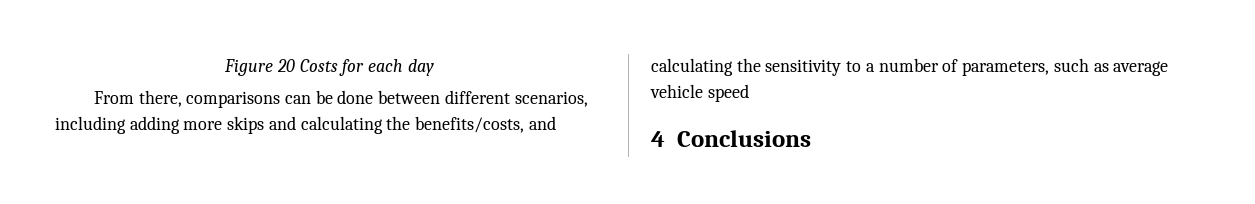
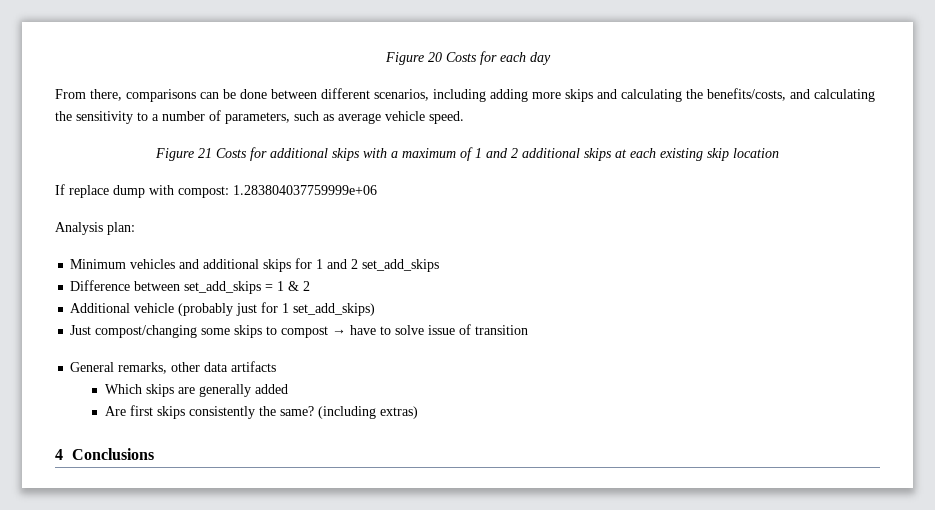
- From there, comparisons can be done between different scenarios, including adding more skips and calculating the benefits/costs, and calculating the sensitivity to a number of parameters, such as average vehicle speed
+ From there, comparisons can be done between different scenarios, including adding more skips and calculating the benefits/costs, and calculating the sensitivity to a number of parameters, such as average vehicle speed.
+ Figure 21 Costs for additional skips with a maximum of 1 and 2 additional skips at each existing skip location
+ If replace dump with compost: 1.283804037759999e+06
+ Analysis plan:
+ Minimum vehicles and additional skips for 1 and 2 set_add_skips
+ Difference between set_add_skips = 1 & 2
+ Additional vehicle (probably just for 1 set_add_skips)
+ Just compost/changing some skips to compost → have to solve issue of transition
+ General remarks, other data artifacts
+ Which skips are generally added
+ Are first skips consistently the same? (including extras)

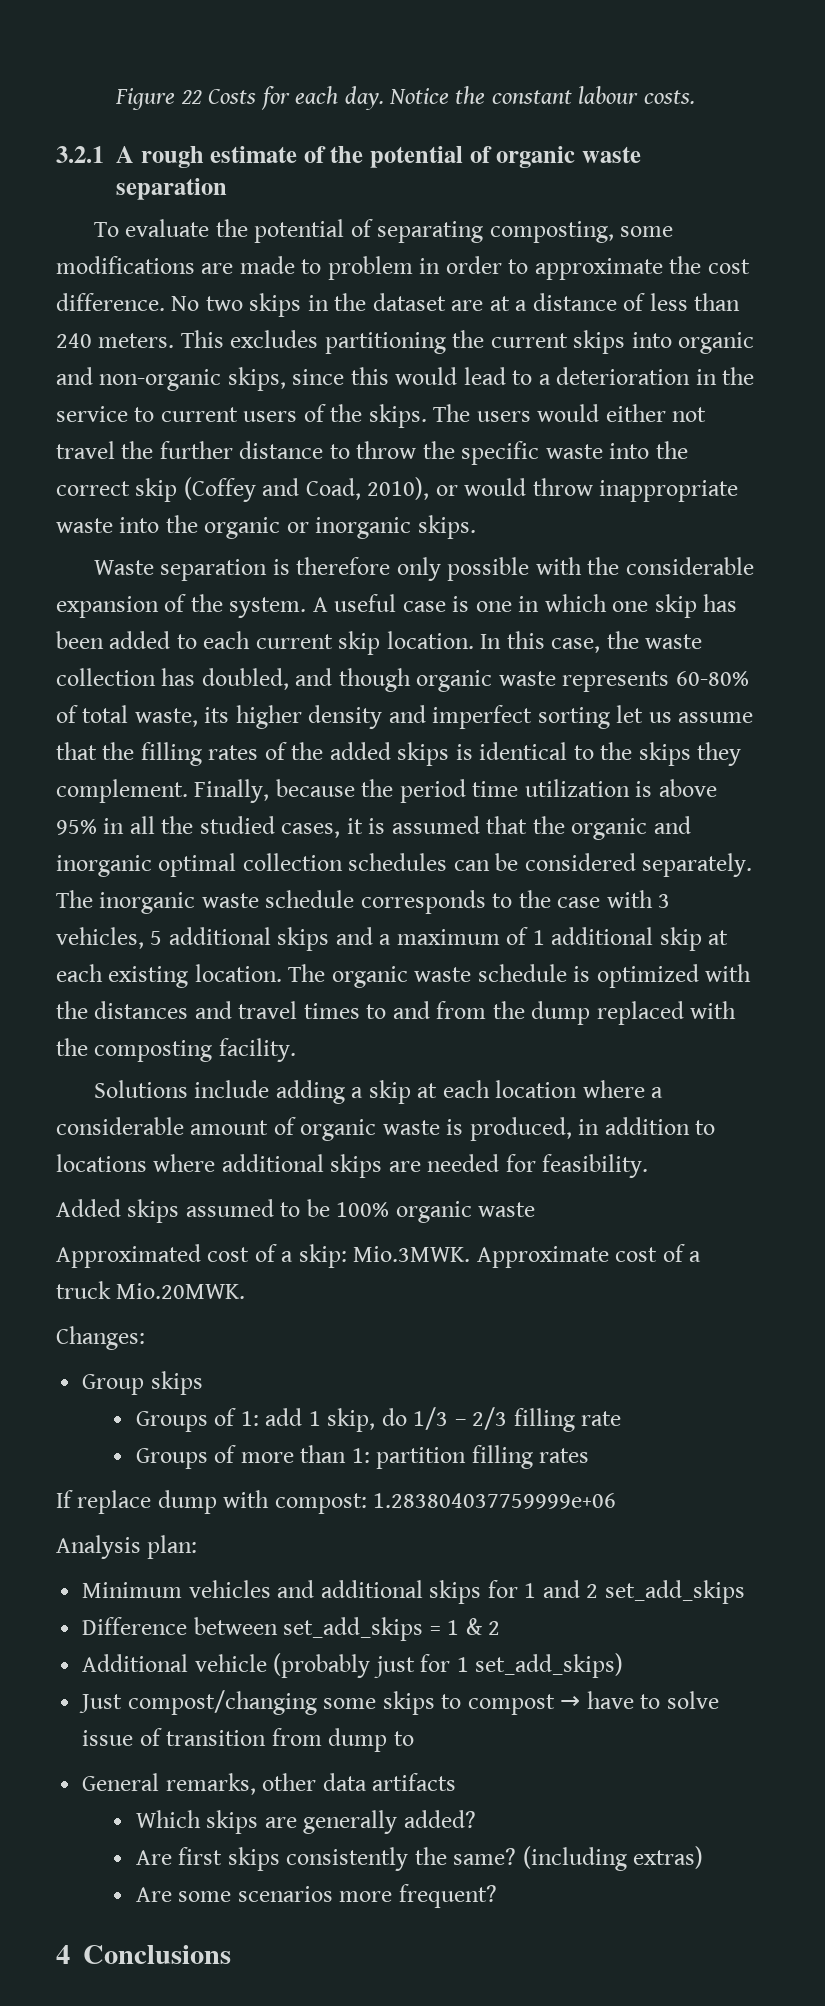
- Figure 20 Costs for each day
- From there, comparisons can be done between different scenarios, including adding more skips and calculating the benefits/costs, and calculating the sensitivity to a number of parameters, such as average vehicle speed.
- Figure 21 Costs for additional skips with a maximum of 1 and 2 additional skips at each existing skip location
+ Figure 22 Costs for each day. Notice the constant labour costs.
+ 3.2.1 A rough estimate of the potential of organic waste separation
+ To evaluate the potential of separating composting, some modifications are made to problem in order to approximate the cost difference. No two skips in the dataset are at a distance of less than 240 meters. This excludes partitioning the current skips into organic and non-organic skips, since this would lead to a deterioration in the service to current users of the skips. The users would either not travel the further distance to throw the specific waste into the correct skip (Coffey and Coad, 2010), or would throw inappropriate waste into the organic or inorganic skips.
+ Waste separation is therefore only possible with the considerable expansion of the system. A useful case is one in which one skip has been added to each current skip location. In this case, the waste collection has doubled, and though organic waste represents 60-80% of total waste, its higher density and imperfect sorting let us assume that the filling rates of the added skips is identical to the skips they complement. Finally, because the period time utilization is above 95% in all the studied cases, it is assumed that the organic and inorganic optimal collection schedules can be considered separately. The inorganic waste schedule corresponds to the case with 3 vehicles, 5 additional skips and a maximum of 1 additional skip at each existing location. The organic waste schedule is optimized with the distances and travel times to and from the dump replaced with the composting facility.
+ Solutions include adding a skip at each location where a considerable amount of organic waste is produced, in addition to locations where additional skips are needed for feasibility.
+ Added skips assumed to be 100% organic waste
+ Approximated cost of a skip: Mio.3MWK. Approximate cost of a truck Mio.20MWK.
+ Changes:
+ Group skips
+ Groups of 1: add 1 skip, do 1/3 – 2/3 filling rate
+ Groups of more than 1: partition filling rates
- Just compost/changing some skips to compost → have to solve issue of transition
+ Just compost/changing some skips to compost → have to solve issue of transition from dump to
- Which skips are generally added
+ Which skips are generally added?
+ Are some scenarios more frequent?

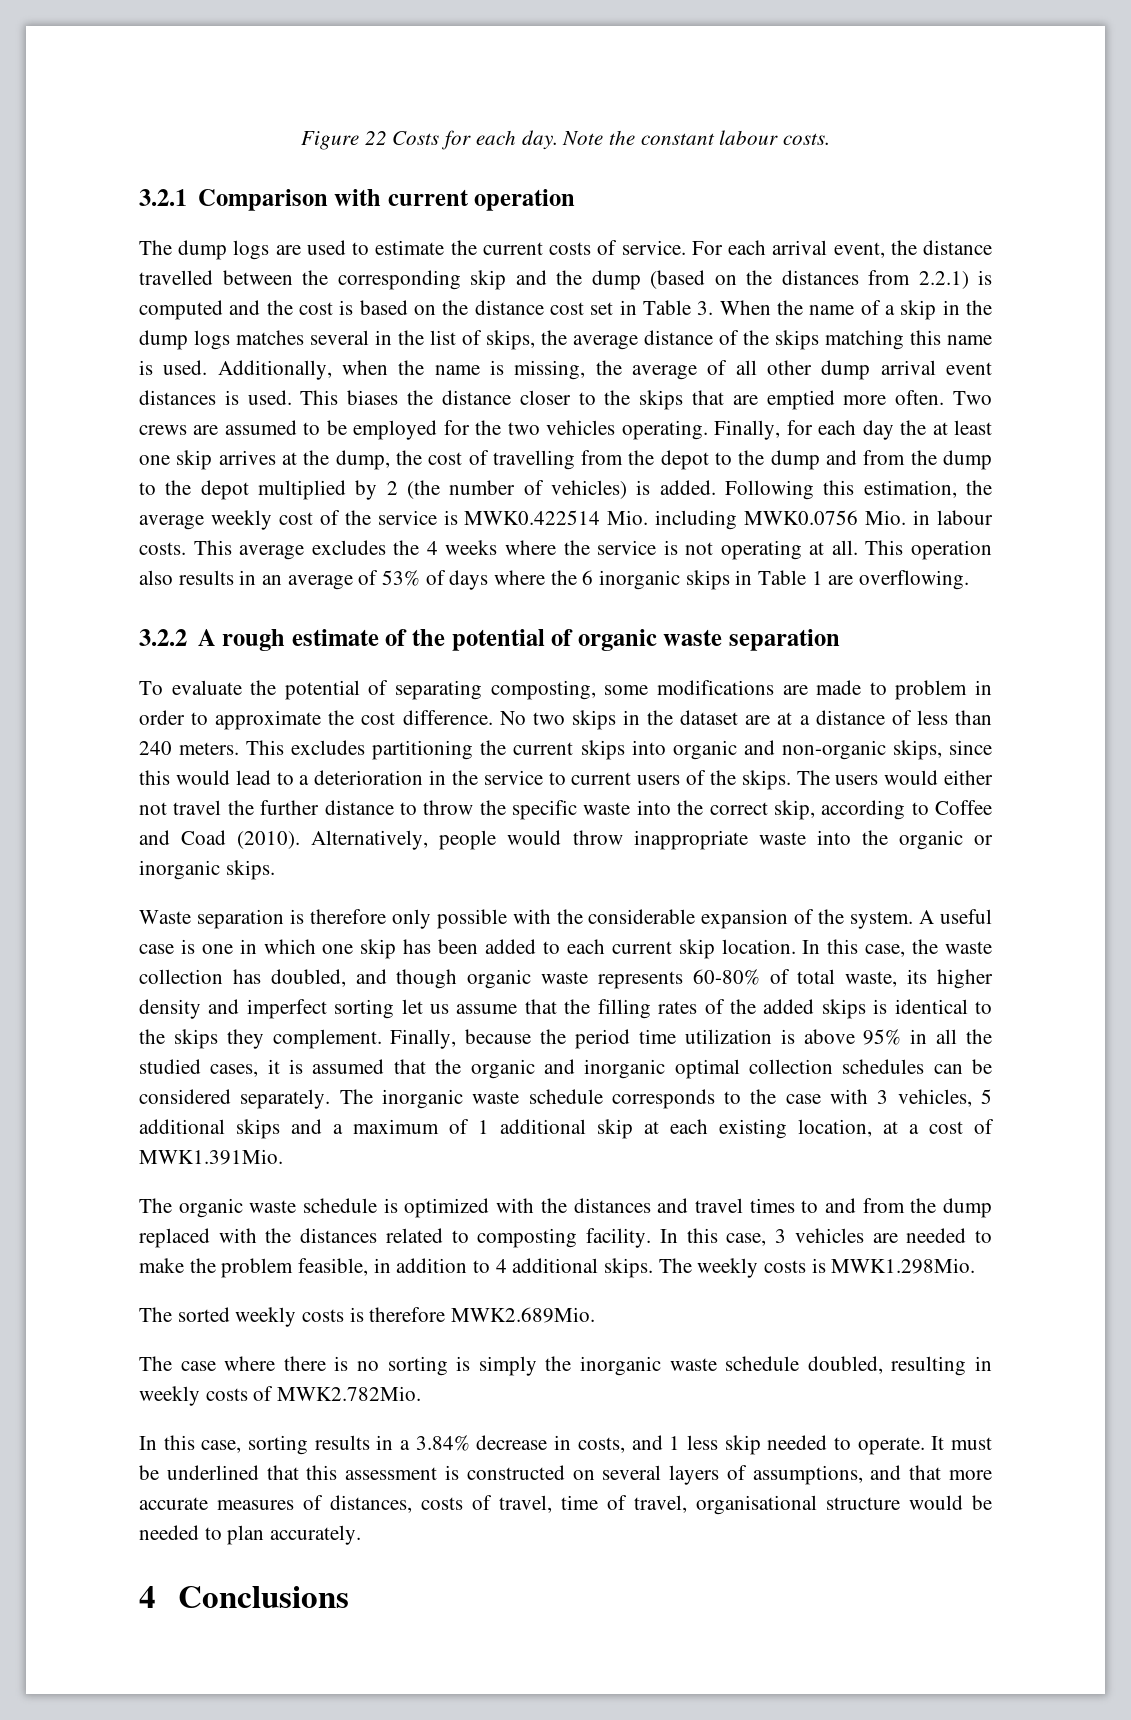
- Notice the constant labour costs.
+ Note the constant labour costs.
- 3.2.1 A rough estimate of the potential of organic waste separation
+ 3.2.1 Comparison with current operation
+ The dump logs are used to estimate the current costs of service. For each arrival event, the distance travelled between the corresponding skip and the dump (based on the distances from 2.2.1) is computed and the cost is based on the distance cost set in Table 3. When the name of a skip in the dump logs matches several in the list of skips, the average distance of the skips matching this name is used. Additionally, when the name is missing, the average of all other dump arrival event distances is used. This biases the distance closer to the skips that are emptied more often. Two crews are assumed to be employed for the two vehicles operating. Finally, for each day the at least one skip arrives at the dump, the cost of travelling from the depot to the dump and from the dump to the depot multiplied by 2 (the number of vehicles) is added. Following this estimation, the average weekly cost of the service is MWK0.422514 Mio. including MWK0.0756 Mio. in labour costs. This average excludes the 4 weeks where the service is not operating at all. This operation also results in an average of 53% of days where the 6 inorganic skips in Table 1 are overflowing.
+ 3.2.2 A rough estimate of the potential of organic waste separation
- The users would either not travel the further distance to throw the specific waste into the correct skip (Coffey and Coad, 2010), or would throw inappropriate waste into the organic or inorganic skips.
+ The users would either not travel the further distance to throw the specific waste into the correct skip, according to Coffee and Coad (2010). Alternatively, people would throw inappropriate waste into the organic or inorganic skips.
- The inorganic waste schedule corresponds to the case with 3 vehicles, 5 additional skips and a maximum of 1 additional skip at each existing location. The organic waste schedule is optimized with the distances and travel times to and from the dump replaced with the composting facility.
- Solutions include adding a skip at each location where a considerable amount of organic waste is produced, in addition to locations where additional skips are needed for feasibility.
- Added skips assumed to be 100% organic waste
- Approximated cost of a skip: Mio.3MWK. Approximate cost of a truck Mio.20MWK.
- Changes:
- Group skips
- Groups of 1: add 1 skip, do 1/3 – 2/3 filling rate
- Groups of more than 1: partition filling rates
- If replace dump with compost: 1.283804037759999e+06
- Analysis plan:
- Minimum vehicles and additional skips for 1 and 2 set_add_skips
- Difference between set_add_skips = 1 & 2
- Additional vehicle (probably just for 1 set_add_skips)
- Just compost/changing some skips to compost → have to solve issue of transition from dump to
- General remarks, other data artifacts
- Which skips are generally added?
- Are first skips consistently the same? (including extras)
- Are some scenarios more frequent?
+ The inorganic waste schedule corresponds to the case with 3 vehicles, 5 additional skips and a maximum of 1 additional skip at each existing location, at a cost of MWK1.391Mio.
+ The organic waste schedule is optimized with the distances and travel times to and from the dump replaced with the distances related to composting facility. In this case, 3 vehicles are needed to make the problem feasible, in addition to 4 additional skips. The weekly costs is MWK1.298Mio.
+ The sorted weekly costs is therefore MWK2.689Mio.
+ The case where there is no sorting is simply the inorganic waste schedule doubled, resulting in weekly costs of MWK2.782Mio.
+ In this case, sorting results in a 3.84% decrease in costs, and 1 less skip needed to operate. It must be underlined that this assessment is constructed on several layers of assumptions, and that more accurate measures of distances, costs of travel, time of travel, organisational structure would be needed to plan accurately.

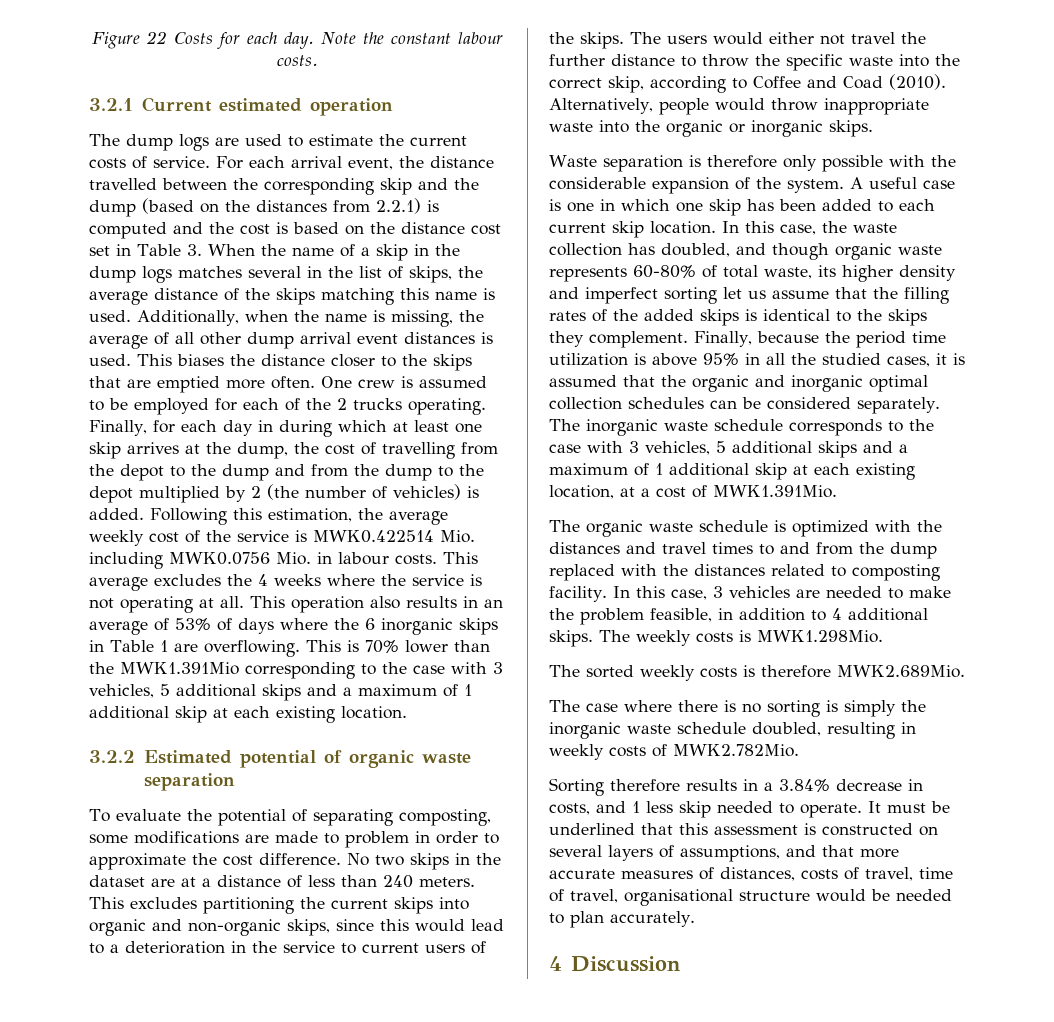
- 3.2.1 Comparison with current operation
+ 3.2.1 Current estimated operation
- Two crews are assumed to be employed for the two vehicles operating.
+ One crew is assumed to be employed for each of the 2 trucks operating.
- Finally, for each day the at least one skip arrives at the dump, the cost of travelling from the depot to the dump and from the dump to the depot multiplied by 2 (the number of vehicles) is added.
+ Finally, for each day in during which at least one skip arrives at the dump, the cost of travelling from the depot to the dump and from the dump to the depot multiplied by 2 (the number of vehicles) is added.
- This operation also results in an average of 53% of days where the 6 inorganic skips in Table 1 are overflowing.
- 3.2.2 A rough estimate of the potential of organic waste separation
+ This operation also results in an average of 53% of days where the 6 inorganic skips in Table 1 are overflowing. This is 70% lower than the MWK1.391Mio corresponding to the case with 3 vehicles, 5 additional skips and a maximum of 1 additional skip at each existing location.
+ 3.2.2 Estimated potential of organic waste separation
- In this case, sorting results in a 3.84% decrease in costs, and 1 less skip needed to operate.
+ Sorting therefore results in a 3.84% decrease in costs, and 1 less skip needed to operate.
- 4 Conclusions
+ 4 Discussion

